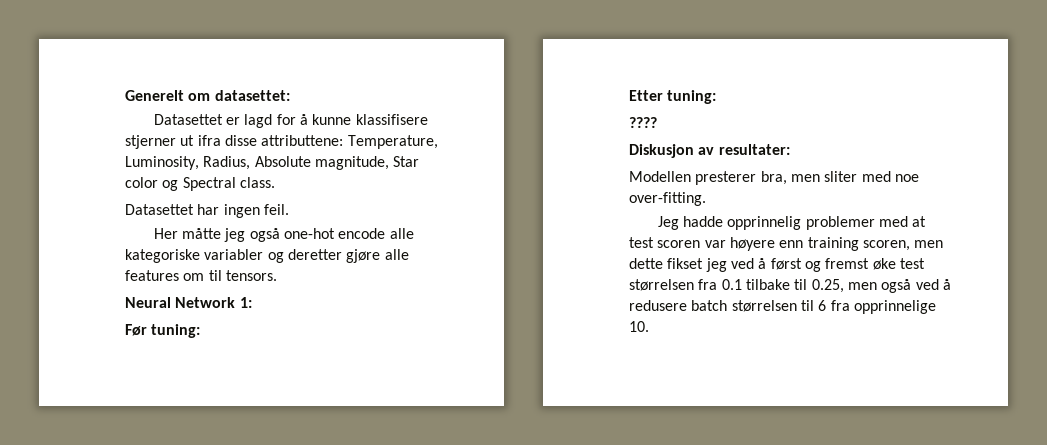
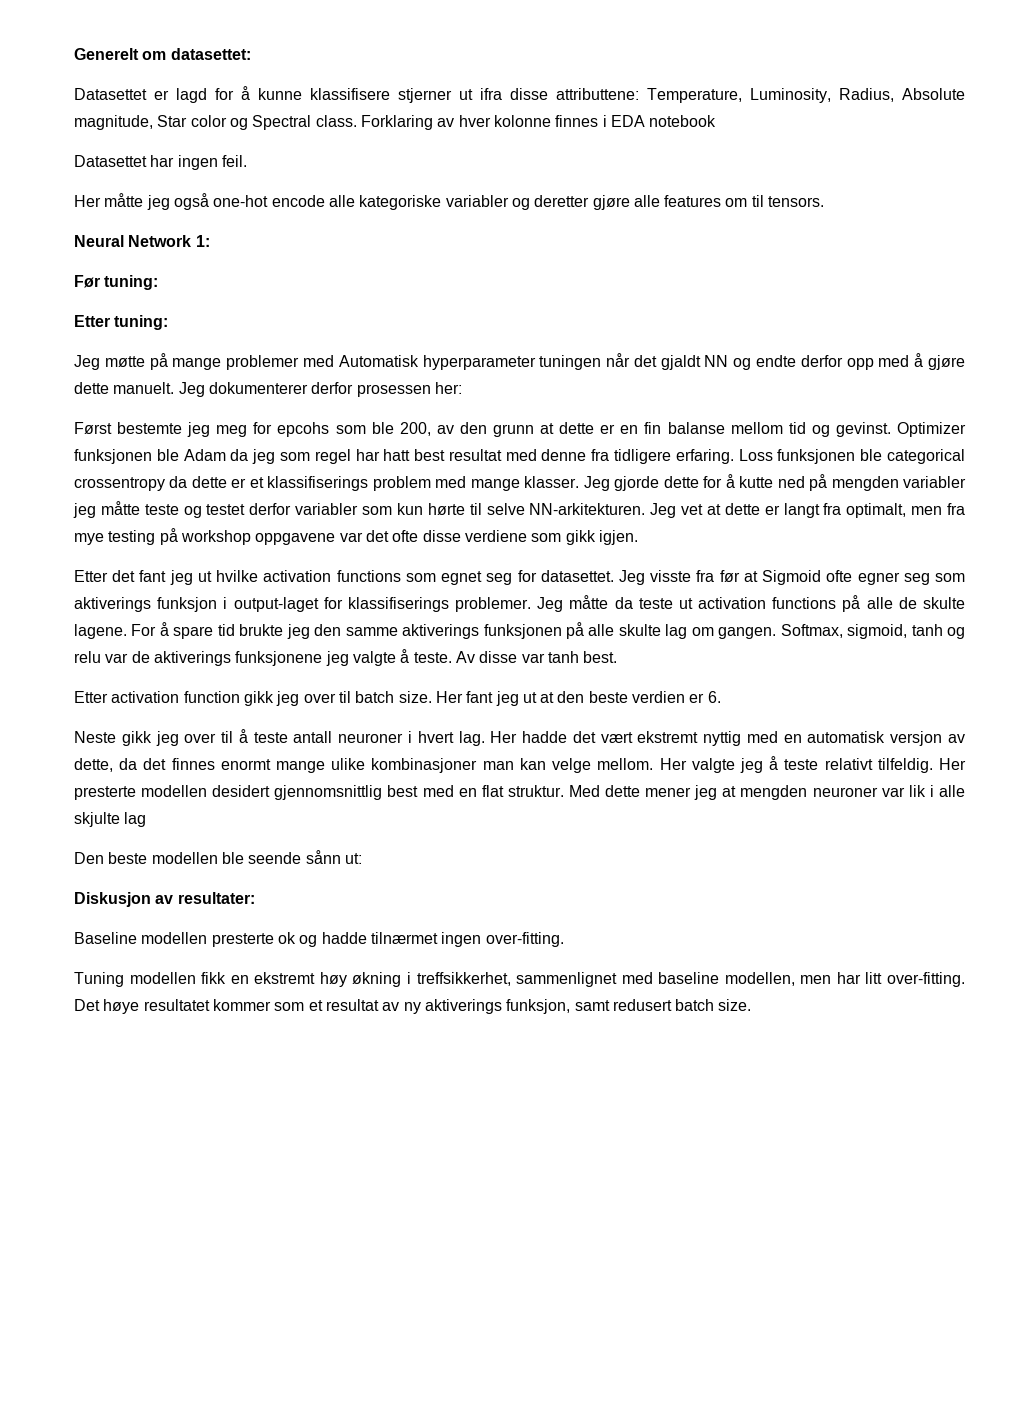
+ Forklaring av hver kolonne finnes i EDA notebook
- ????
+ Jeg møtte på mange problemer med Automatisk hyperparameter tuningen når det gjaldt NN og endte derfor opp med å gjøre dette manuelt. Jeg dokumenterer derfor prosessen her:
+ Først bestemte jeg meg for epcohs som ble 200, av den grunn at dette er en fin balanse mellom tid og gevinst. Optimizer funksjonen ble Adam da jeg som regel har hatt best resultat med denne fra tidligere erfaring. Loss funksjonen ble categorical crossentropy da dette er et klassifiserings problem med mange klasser. Jeg gjorde dette for å kutte ned på mengden variabler jeg måtte teste og testet derfor variabler som kun hørte til selve NN-arkitekturen. Jeg vet at dette er langt fra optimalt, men fra mye testing på workshop oppgavene var det ofte disse verdiene som gikk igjen.
+ Etter det fant jeg ut hvilke activation functions som egnet seg for datasettet. Jeg visste fra før at Sigmoid ofte egner seg som aktiverings funksjon i output-laget for klassifiserings problemer. Jeg måtte da teste ut activation functions på alle de skulte lagene. For å spare tid brukte jeg den samme aktiverings funksjonen på alle skulte lag om gangen. Softmax, sigmoid, tanh og relu var de aktiverings funksjonene jeg valgte å teste. Av disse var tanh best.
+ Etter activation function gikk jeg over til batch size. Her fant jeg ut at den beste verdien er 6.
+ Neste gikk jeg over til å teste antall neuroner i hvert lag. Her hadde det vært ekstremt nyttig med en automatisk versjon av dette, da det finnes enormt mange ulike kombinasjoner man kan velge mellom. Her valgte jeg å teste relativt tilfeldig. Her presterte modellen desidert gjennomsnittlig best med en flat struktur. Med dette mener jeg at mengden neuroner var lik i alle skjulte lag
+ Den beste modellen ble seende sånn ut:
  Diskusjon av resultater:
- Modellen presterer bra, men sliter med noe over-fitting.
- Jeg hadde opprinnelig problemer med at test scoren var høyere enn training scoren, men dette fikset jeg ved å først og fremst øke test størrelsen fra 0.1 tilbake til 0.25, men også ved å redusere batch størrelsen til 6 fra opprinnelige 10.
+ Baseline modellen presterte ok og hadde tilnærmet ingen over-fitting.
+ Tuning modellen fikk en ekstremt høy økning i treffsikkerhet, sammenlignet med baseline modellen, men har litt over-fitting. Det høye resultatet kommer som et resultat av ny aktiverings funksjon, samt redusert batch size.

